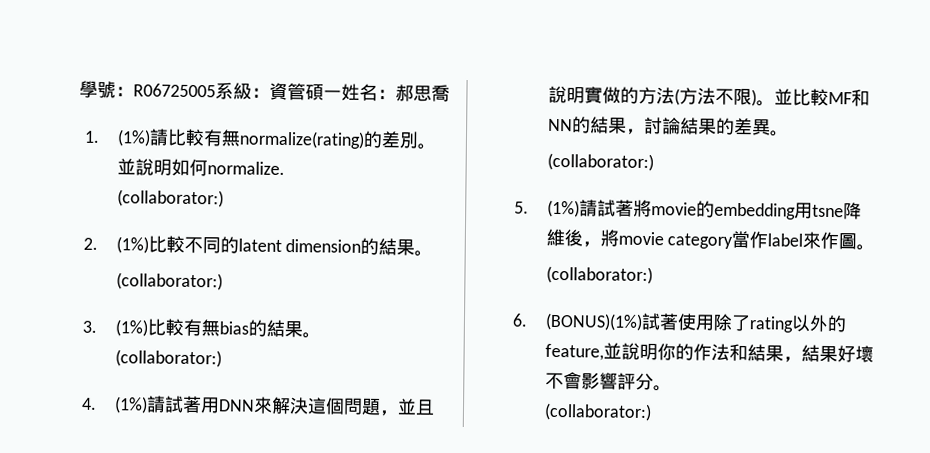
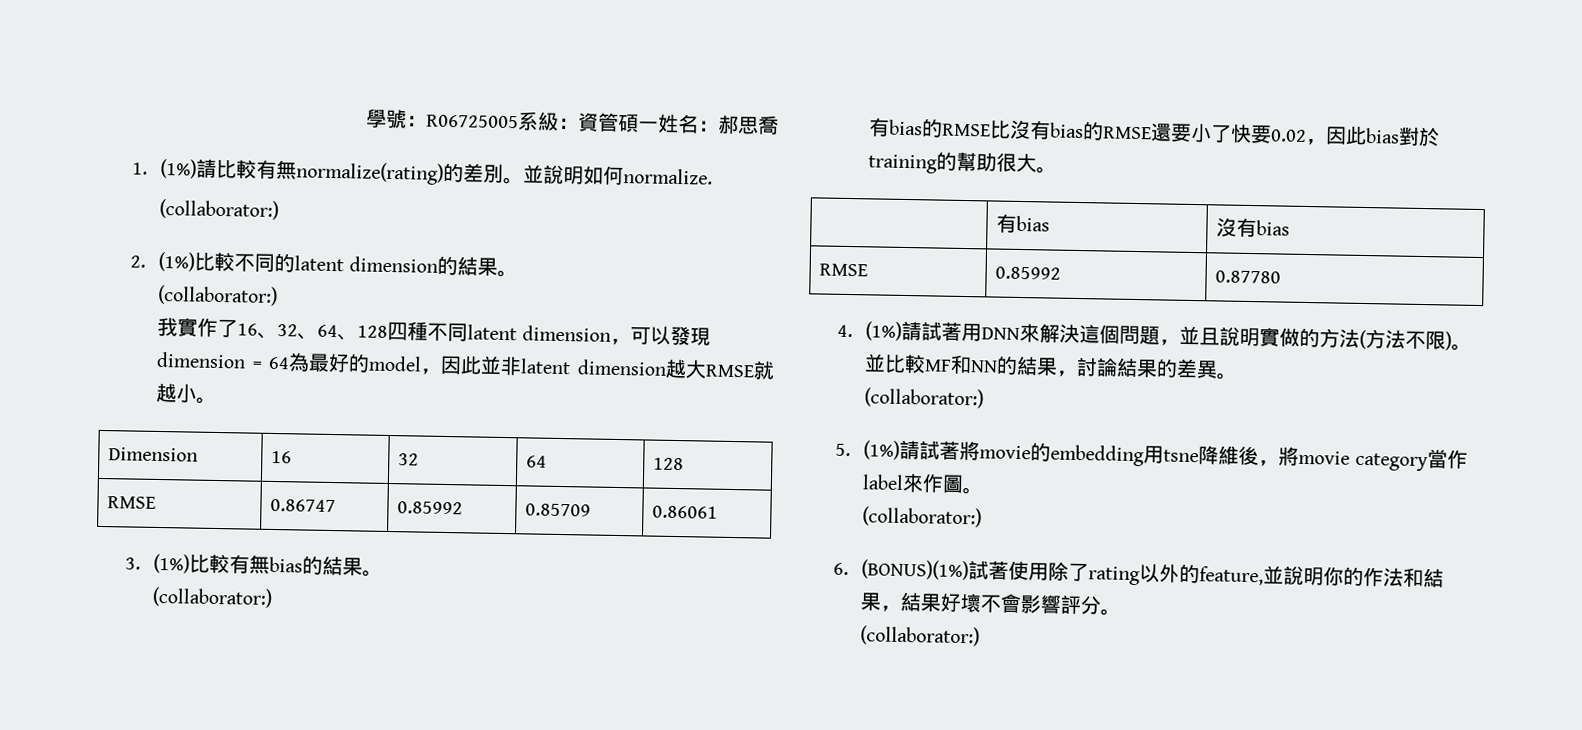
+ 我實作了16、32、64、128四種不同latent dimension，可以發現dimension = 64為最好的model，因此並非latent dimension越大RMSE就越小。
+ Dimension | 16 | 32 | 64 | 128
+ RMSE | 0.86747 | 0.85992 | 0.85709 | 0.86061
+ 有bias的RMSE比沒有bias的RMSE還要小了快要0.02，因此bias對於training的幫助很大。
+ | 有bias | 沒有bias
+ RMSE | 0.85992 | 0.87780

